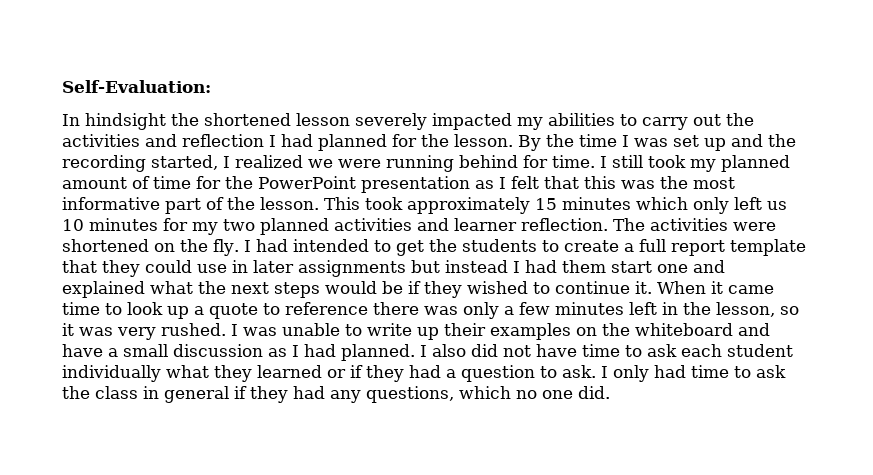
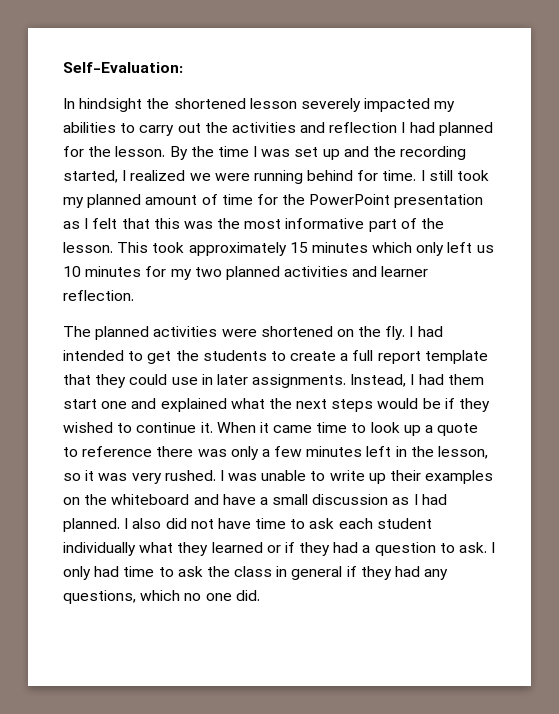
- This took approximately 15 minutes which only left us 10 minutes for my two planned activities and learner reflection. The activities were shortened on the fly.
+ This took approximately 15 minutes which only left us 10 minutes for my two planned activities and learner reflection.
+ The planned activities were shortened on the fly.
- I had intended to get the students to create a full report template that they could use in later assignments but instead I had them start one and explained what the next steps would be if they wished to continue it.
+ I had intended to get the students to create a full report template that they could use in later assignments. Instead, I had them start one and explained what the next steps would be if they wished to continue it.

